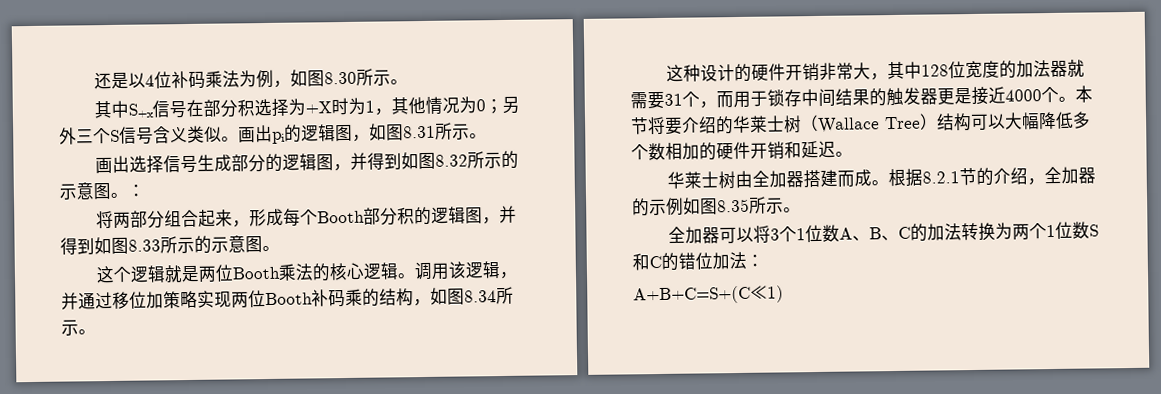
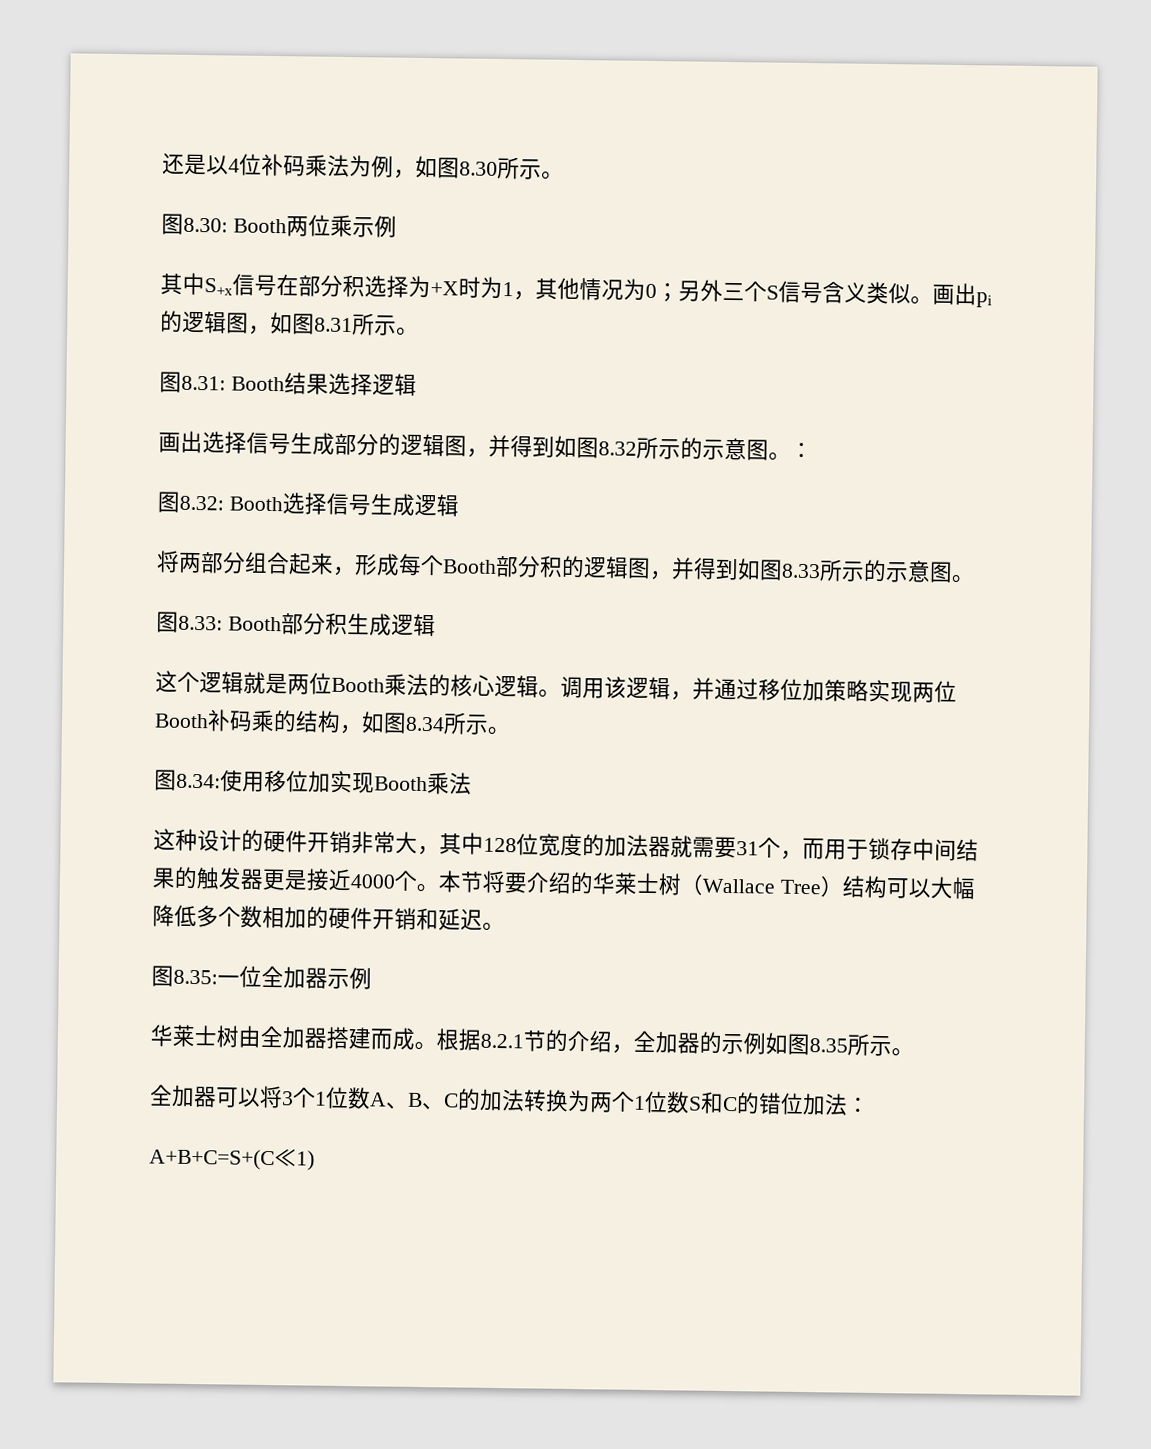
+ 图8.30: Booth两位乘示例
+ 图8.31: Booth结果选择逻辑
+ 图8.32: Booth选择信号生成逻辑
+ 图8.33: Booth部分积生成逻辑
+ 图8.34:使用移位加实现Booth乘法
+ 图8.35:一位全加器示例

